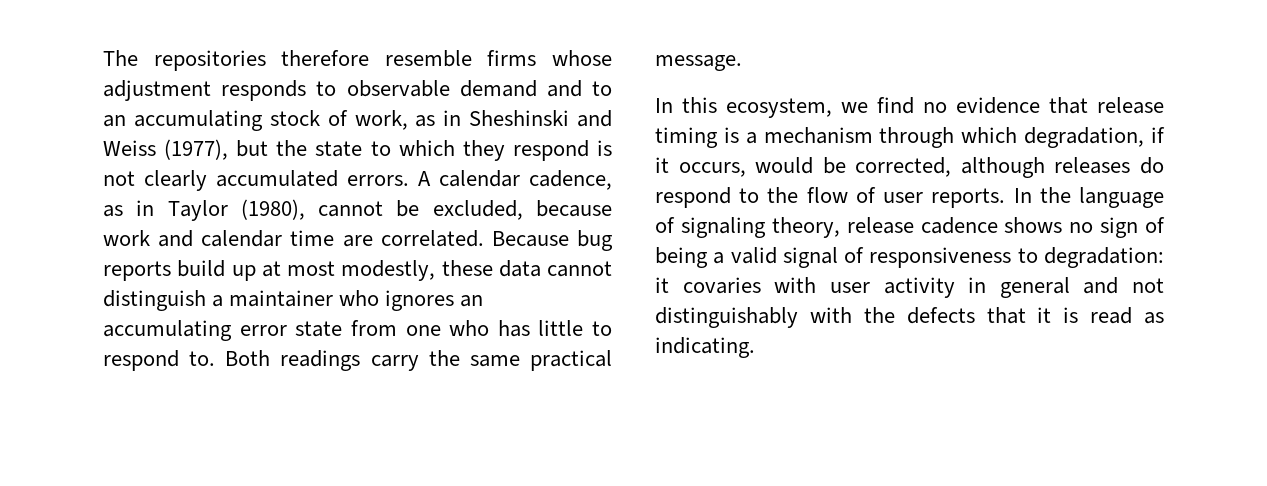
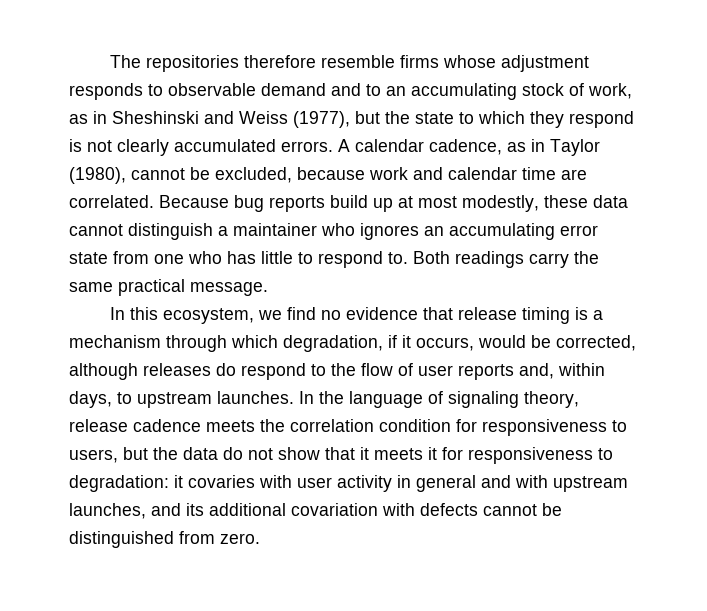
- In this ecosystem, we find no evidence that release timing is a mechanism through which degradation, if it occurs, would be corrected, although releases do respond to the flow of user reports.
+ In this ecosystem, we find no evidence that release timing is a mechanism through which degradation, if it occurs, would be corrected, although releases do respond to the flow of user reports and, within days, to upstream launches.
- In the language of signaling theory, release cadence shows no sign of being a valid signal of responsiveness to degradation: it covaries with user activity in general and not distinguishably with the defects that it is read as indicating.
+ In the language of signaling theory, release cadence meets the correlation condition for responsiveness to users, but the data do not show that it meets it for responsiveness to degradation: it covaries with user activity in general and with upstream launches, and its additional covariation with defects cannot be distinguished from zero.

